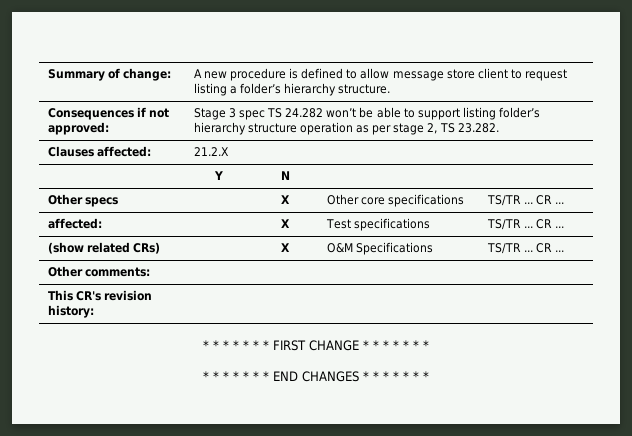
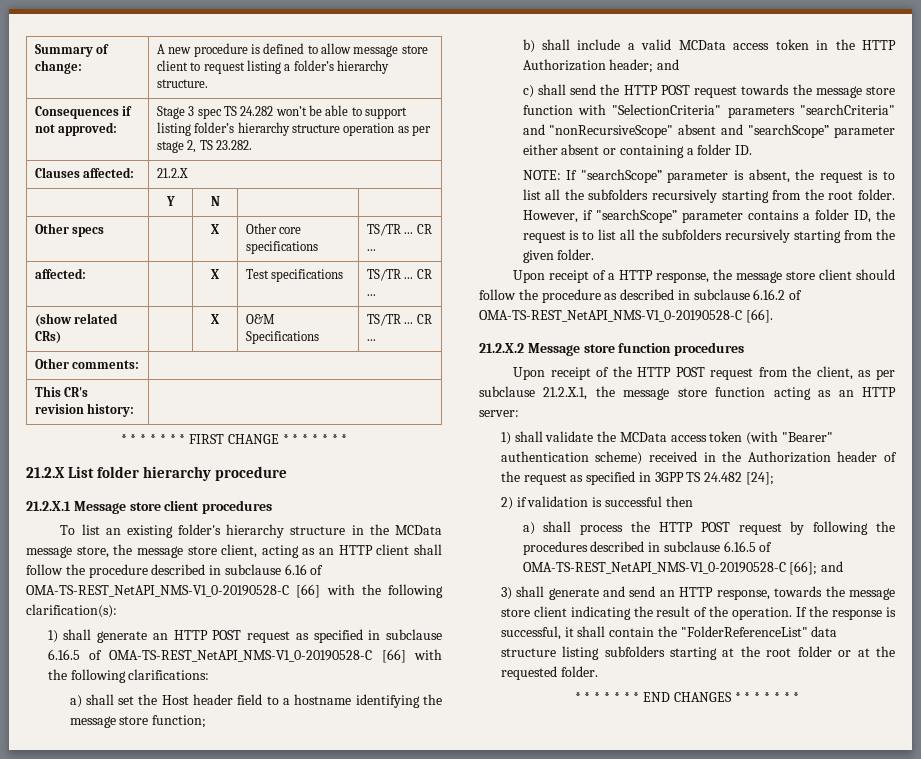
+ 21.2.X List folder hierarchy procedure
+ 21.2.X.1 Message store client procedures
+ To list an existing folder's hierarchy structure in the MCData message store, the message store client, acting as an HTTP client shall follow the procedure described in subclause 6.16 of OMA-TS-REST_NetAPI_NMS-V1_0-20190528-C [66] with the following clarification(s):
+ 1) shall generate an HTTP POST request as specified in subclause 6.16.5 of OMA-TS-REST_NetAPI_NMS-V1_0-20190528-C [66] with the following clarifications:
+ a) shall set the Host header field to a hostname identifying the message store function;
+ b) shall include a valid MCData access token in the HTTP Authorization header; and
+ c) shall send the HTTP POST request towards the message store function with "SelectionCriteria" parameters "searchCriteria" and "nonRecursiveScope" absent and "searchScope” parameter either absent or containing a folder ID.
+ NOTE: If "searchScope” parameter is absent, the request is to list all the subfolders recursively starting from the root folder. However, if "searchScope” parameter contains a folder ID, the request is to list all the subfolders recursively starting from the given folder.
+ Upon receipt of a HTTP response, the message store client should follow the procedure as described in subclause 6.16.2 of OMA-TS-REST_NetAPI_NMS-V1_0-20190528-C [66].
+ 21.2.X.2 Message store function procedures
+ Upon receipt of the HTTP POST request from the client, as per subclause 21.2.X.1, the message store function acting as an HTTP server:
+ 1) shall validate the MCData access token (with "Bearer" authentication scheme) received in the Authorization header of the request as specified in 3GPP TS 24.482 [24];
+ 2) if validation is successful then
+ a) shall process the HTTP POST request by following the procedures described in subclause 6.16.5 of OMA-TS-REST_NetAPI_NMS-V1_0-20190528-C [66]; and
+ 3) shall generate and send an HTTP response, towards the message store client indicating the result of the operation. If the response is successful, it shall contain the "FolderReferenceList" data structure listing subfolders starting at the root folder or at the requested folder.

